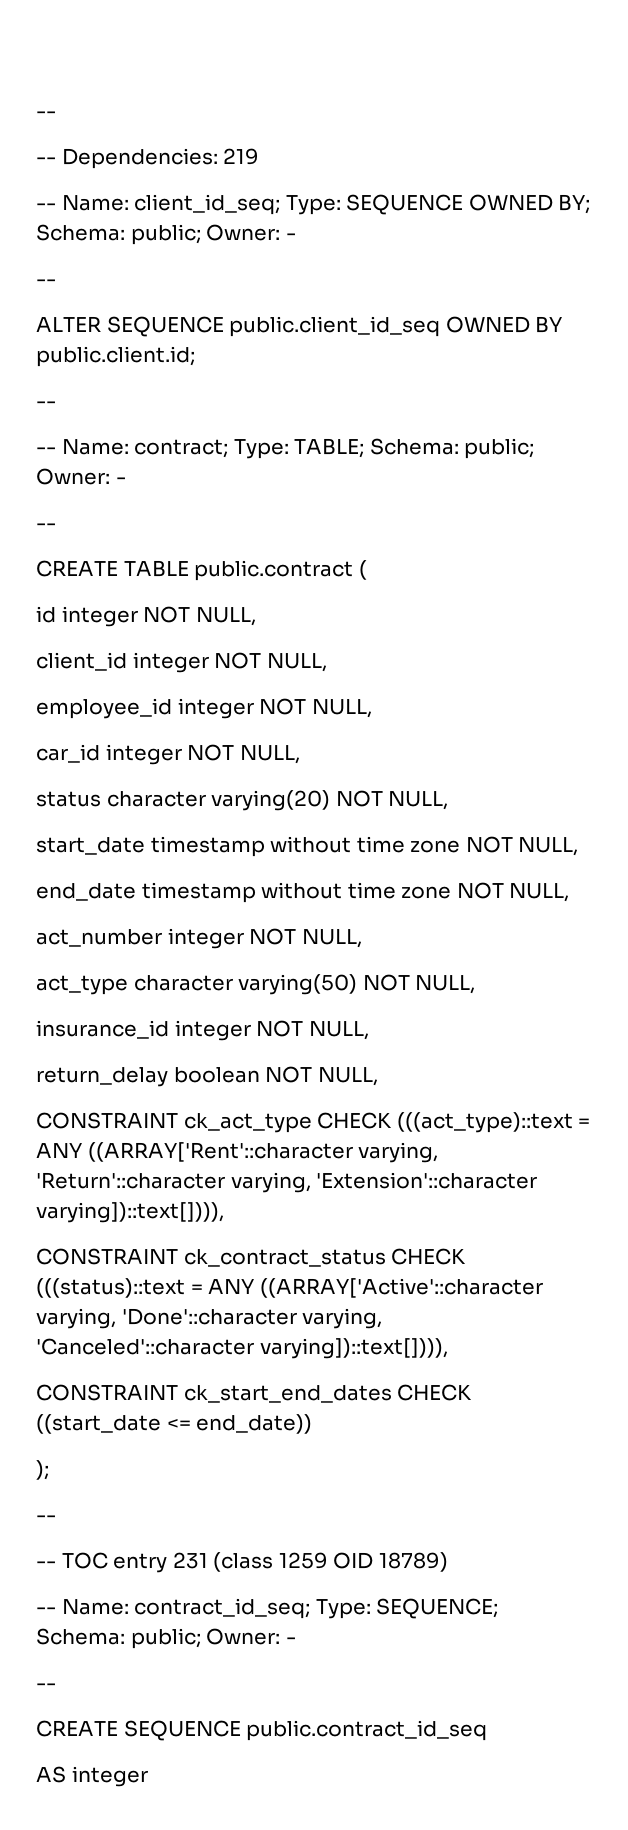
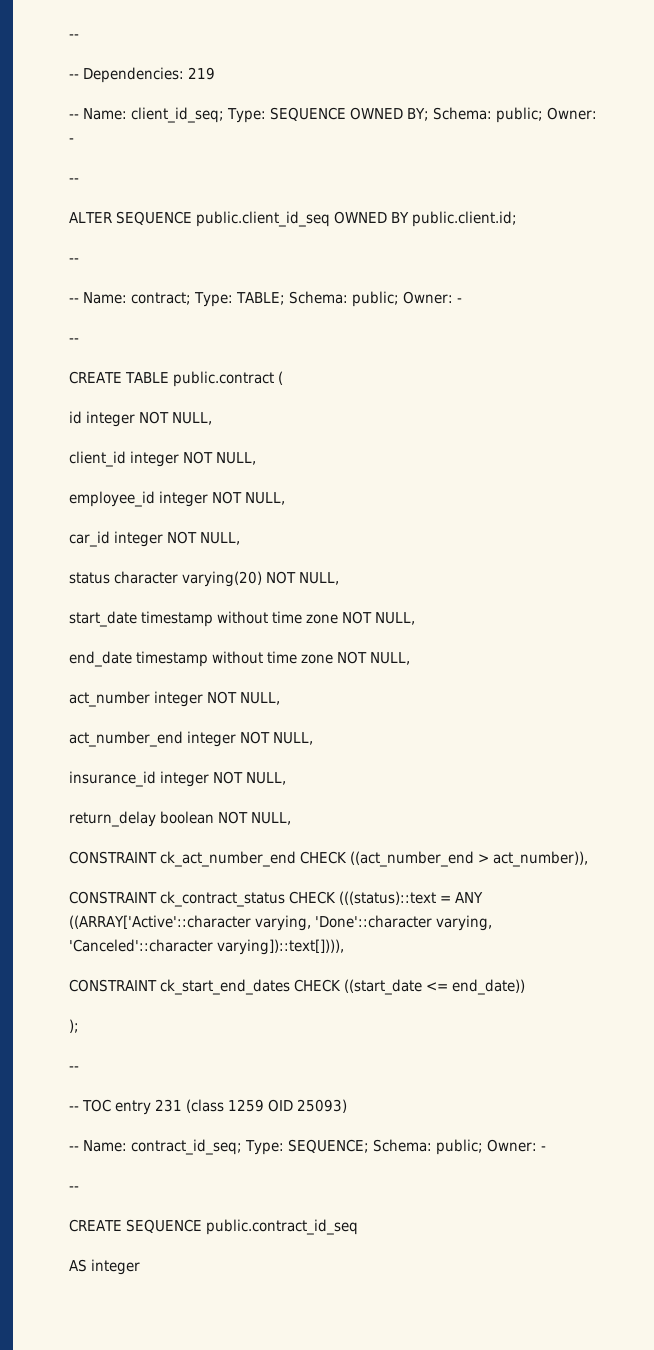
- act_type character varying(50) NOT NULL,
+ act_number_end integer NOT NULL,
- CONSTRAINT ck_act_type CHECK (((act_type)::text = ANY ((ARRAY['Rent'::character varying, 'Return'::character varying, 'Extension'::character varying])::text[]))),
+ CONSTRAINT ck_act_number_end CHECK ((act_number_end > act_number)),
- -- TOC entry 231 (class 1259 OID 18789)
+ -- TOC entry 231 (class 1259 OID 25093)

